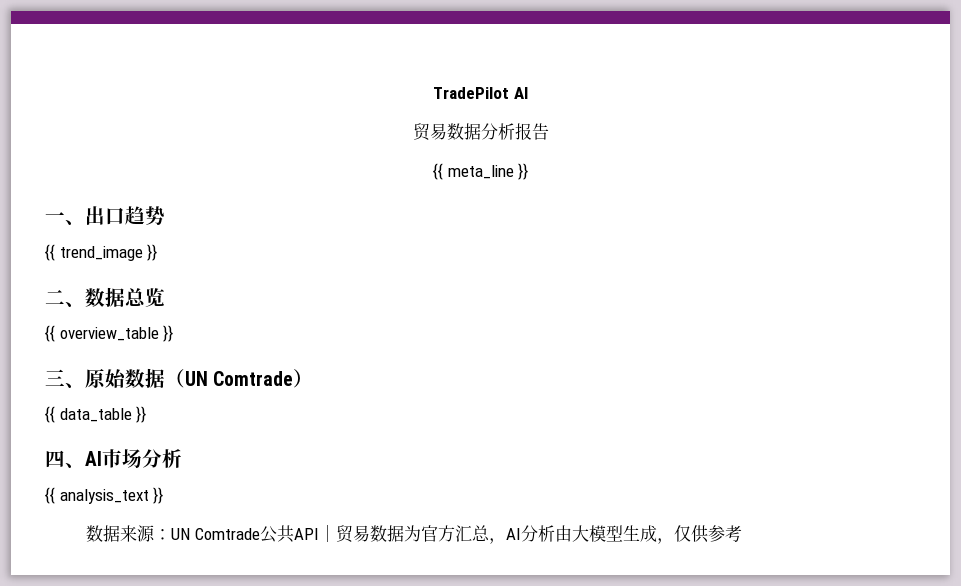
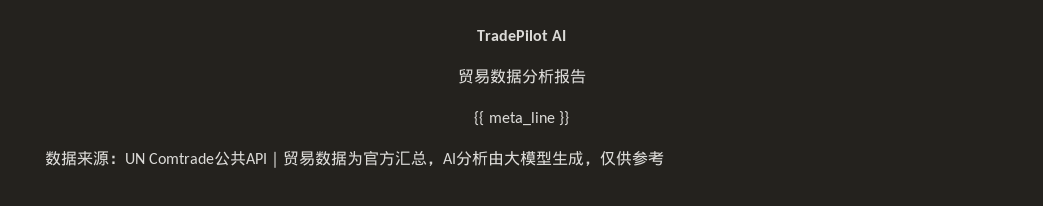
- 一、出口趋势
- {{ trend_image }}
- 二、数据总览
- {{ overview_table }}
- 三、原始数据（UN Comtrade）
- {{ data_table }}
- 四、AI市场分析
- {{ analysis_text }}

